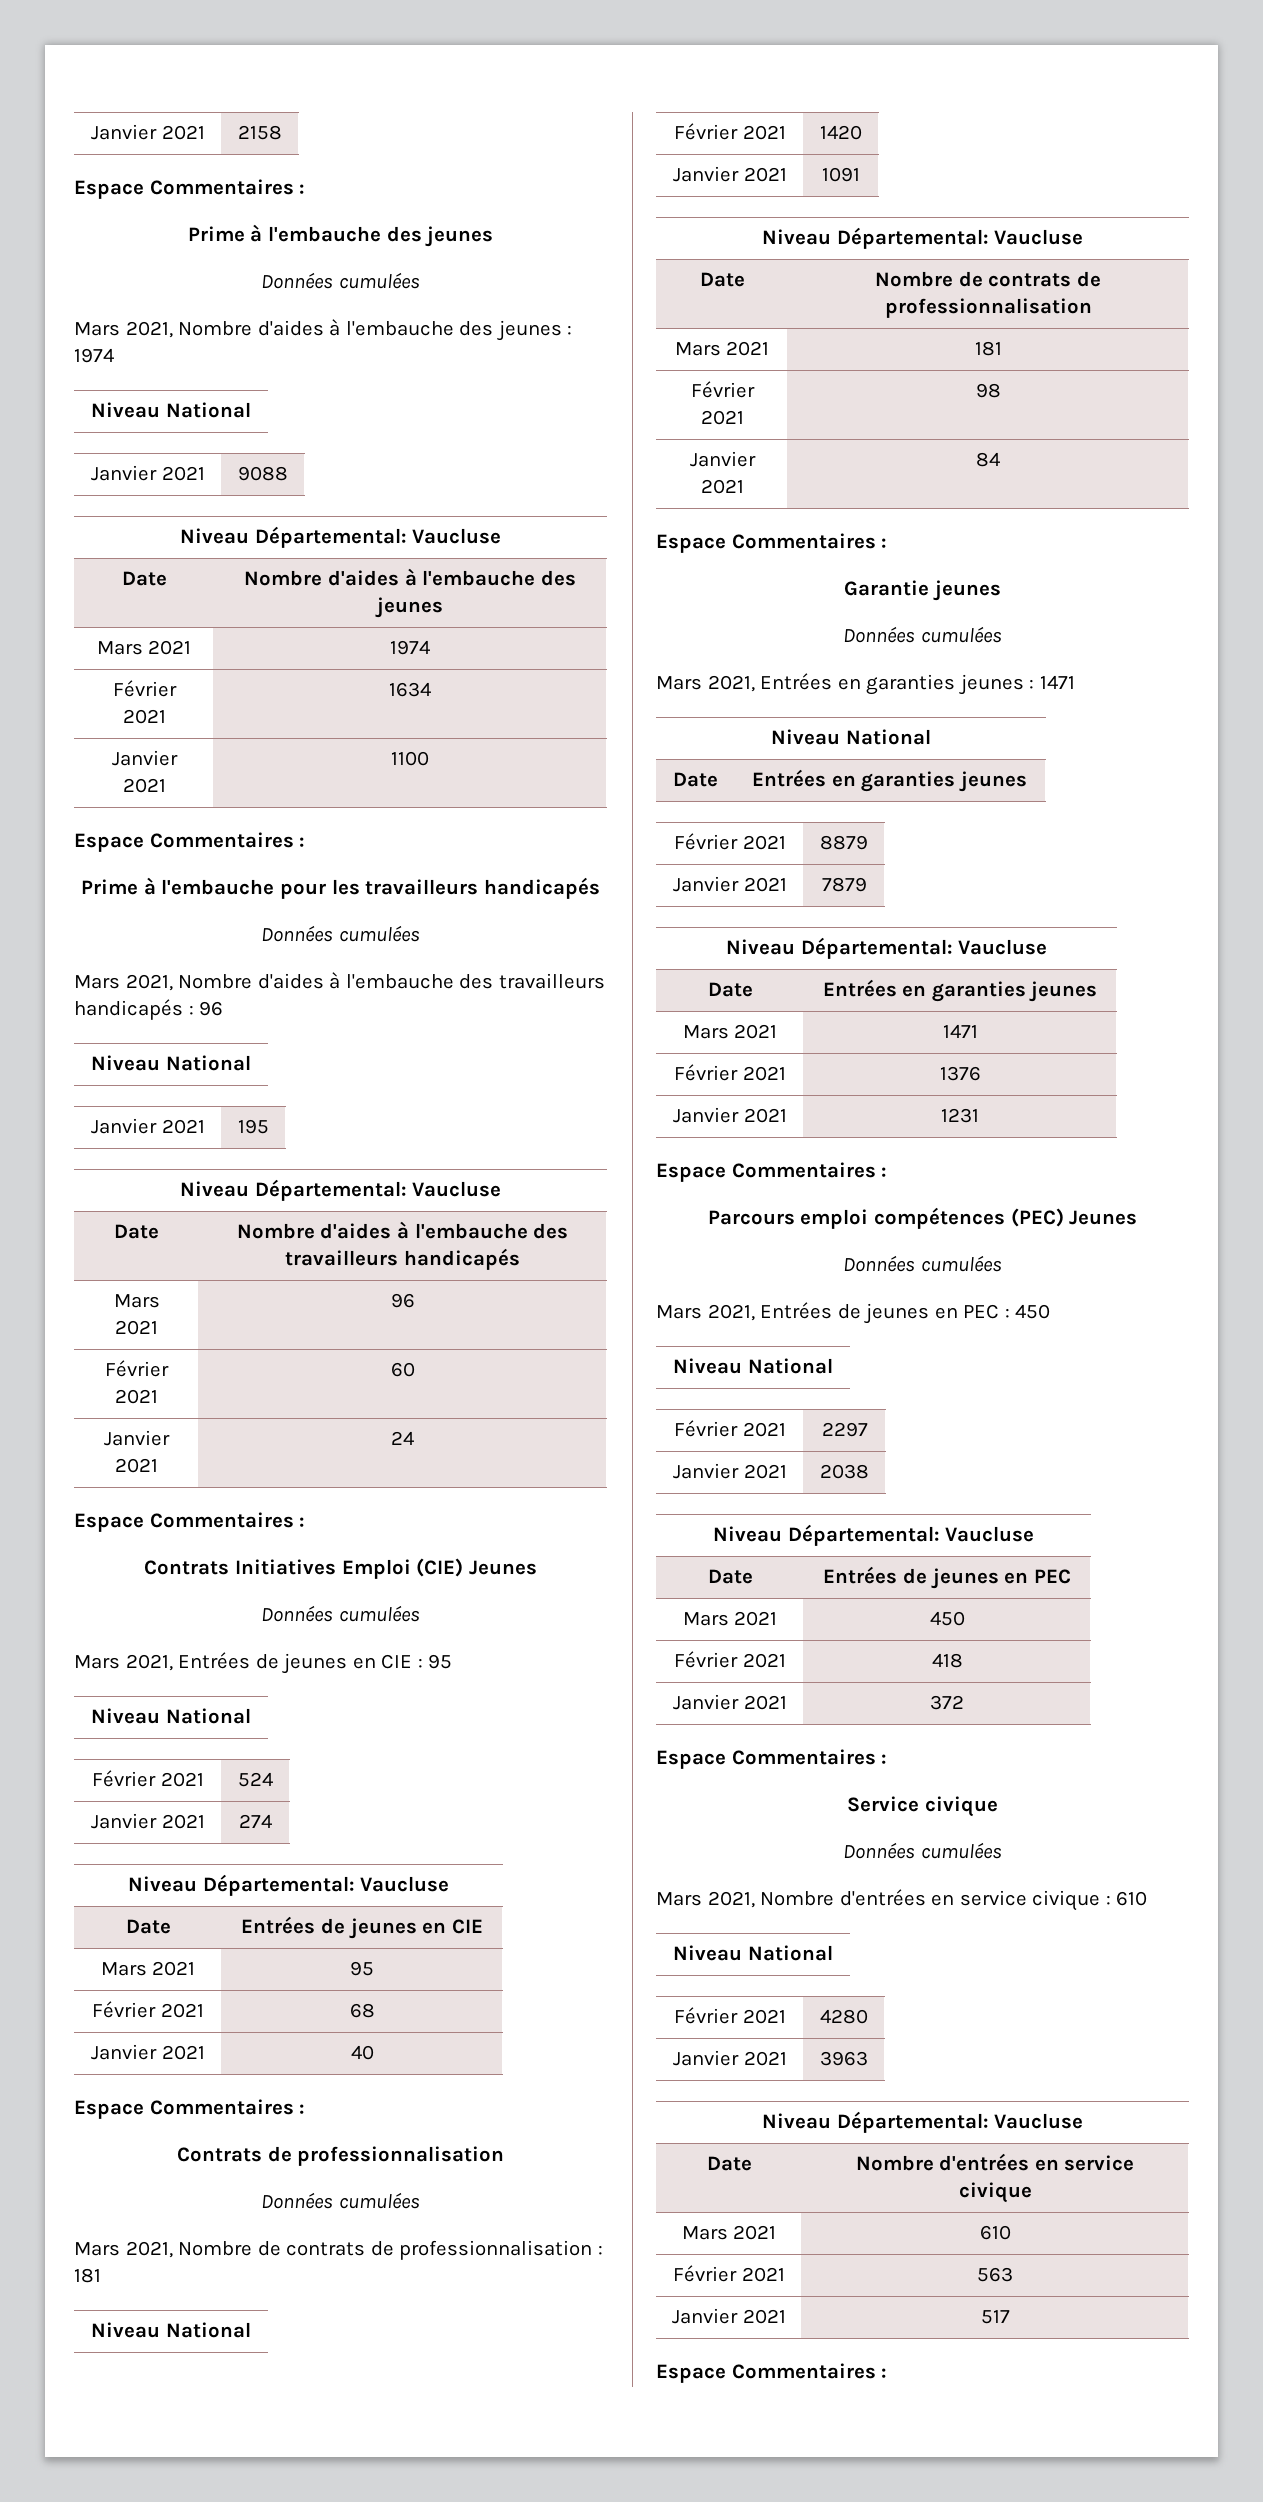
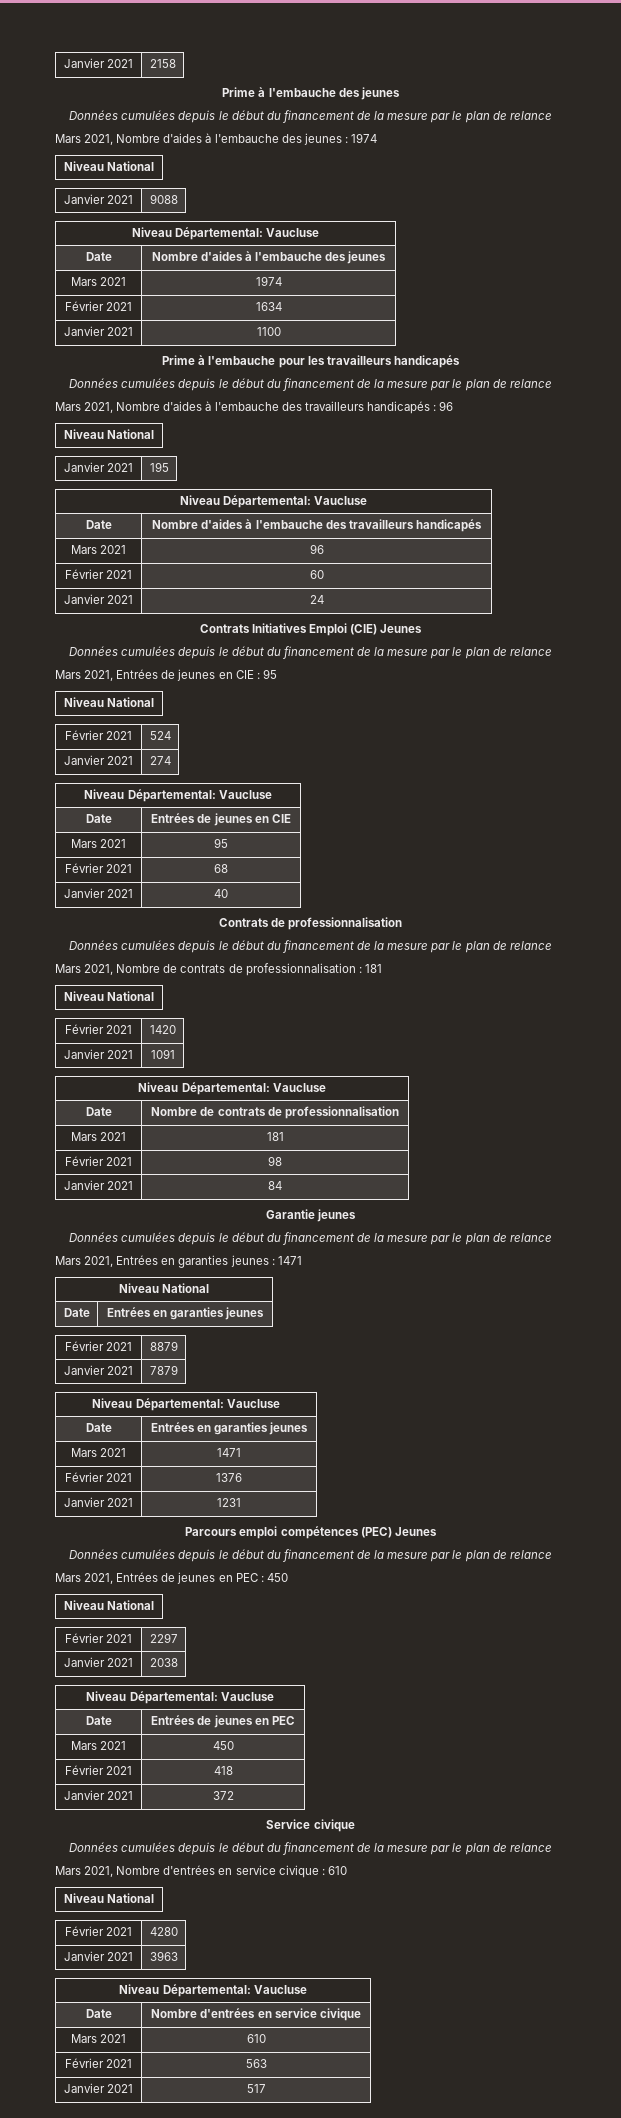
  Janvier 2021 | 2158
- Espace Commentaires :
  Prime à l'embauche des jeunes
- Données cumulées
+ Données cumulées depuis le début du financement de la mesure par le plan de relance
  Janvier 2021 | 1100
- Espace Commentaires :
  Prime à l'embauche pour les travailleurs handicapés
- Données cumulées
+ Données cumulées depuis le début du financement de la mesure par le plan de relance
  Janvier 2021 | 24
- Espace Commentaires :
  Contrats Initiatives Emploi (CIE) Jeunes
- Données cumulées
+ Données cumulées depuis le début du financement de la mesure par le plan de relance
  Janvier 2021 | 40
- Espace Commentaires :
  Contrats de professionnalisation
- Données cumulées
+ Données cumulées depuis le début du financement de la mesure par le plan de relance
  Janvier 2021 | 84
- Espace Commentaires :
  Garantie jeunes
- Données cumulées
+ Données cumulées depuis le début du financement de la mesure par le plan de relance
  Janvier 2021 | 1231
- Espace Commentaires :
  Parcours emploi compétences (PEC) Jeunes
- Données cumulées
+ Données cumulées depuis le début du financement de la mesure par le plan de relance
  Janvier 2021 | 372
- Espace Commentaires :
  Service civique
- Données cumulées
+ Données cumulées depuis le début du financement de la mesure par le plan de relance
  Janvier 2021 | 517
- Espace Commentaires :

